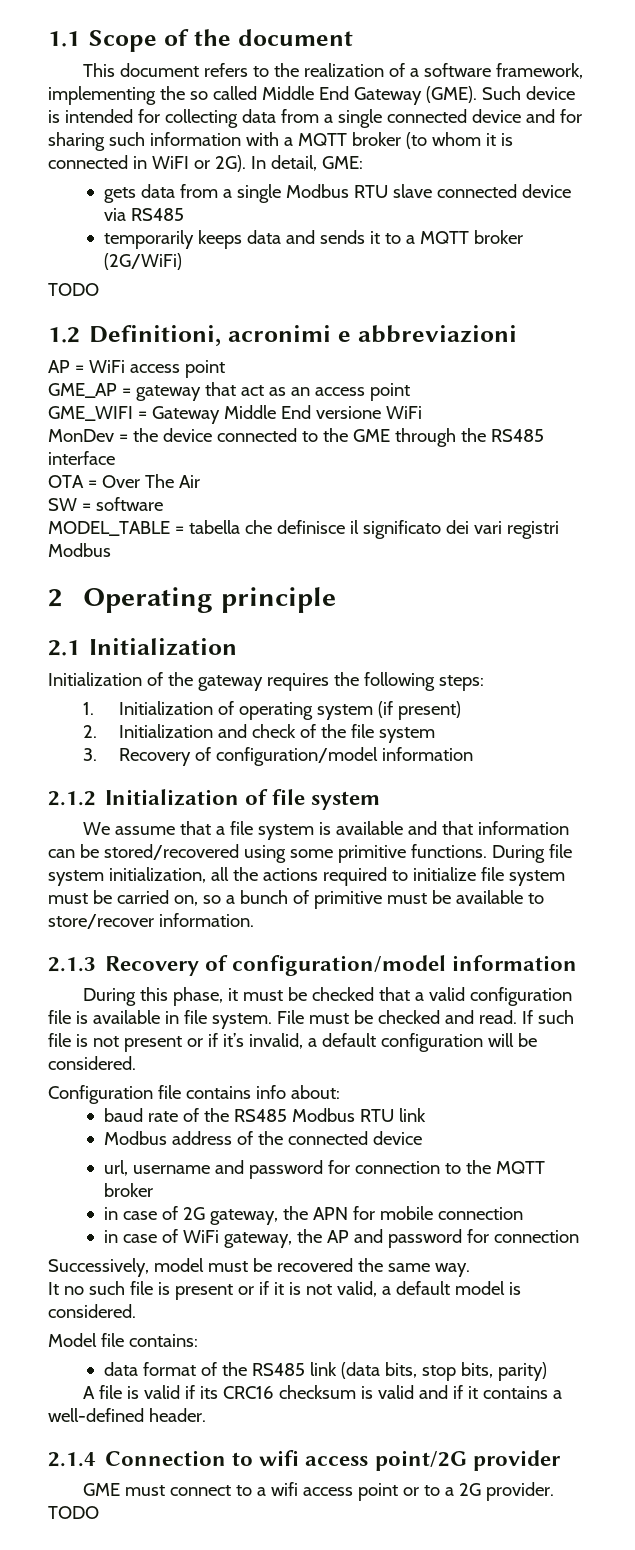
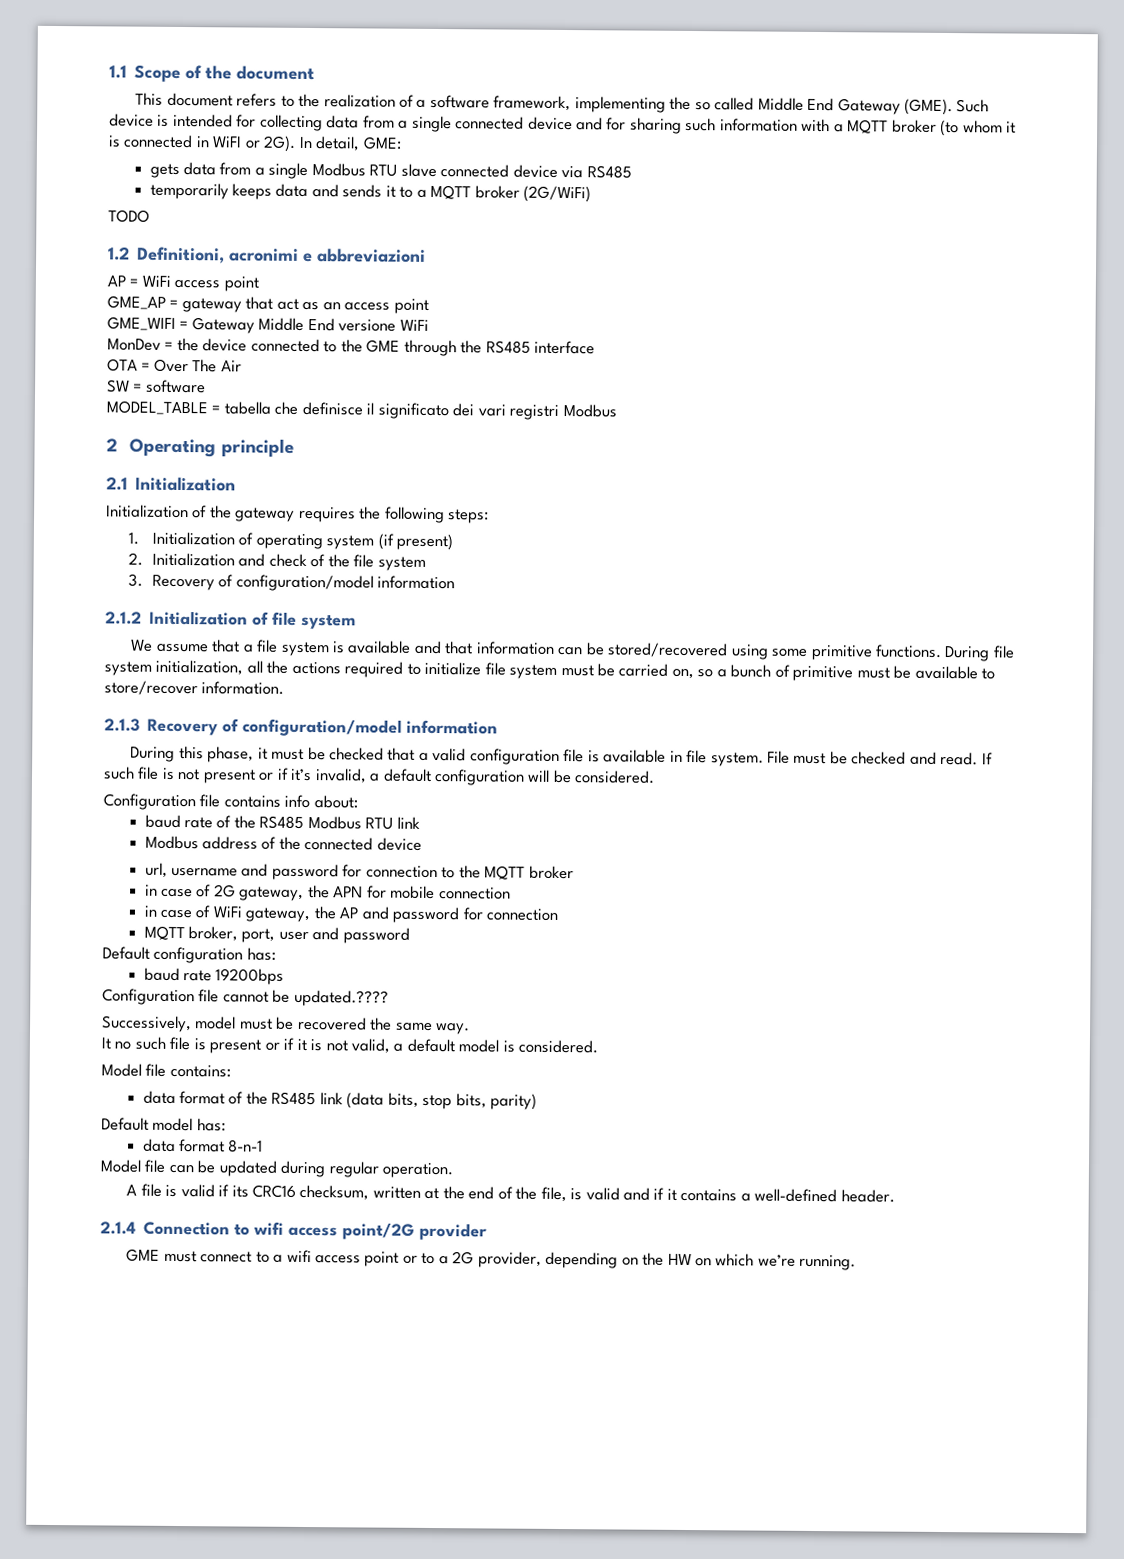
+ MQTT broker, port, user and password
+ Default configuration has:
+ baud rate 19200bps
+ Configuration file cannot be updated.????
+ Default model has:
+ data format 8-n-1
+ Model file can be updated during regular operation.
- A file is valid if its CRC16 checksum is valid and if it contains a well-defined header.
+ A file is valid if its CRC16 checksum, written at the end of the file, is valid and if it contains a well-defined header.
- GME must connect to a wifi access point or to a 2G provider. TODO
+ GME must connect to a wifi access point or to a 2G provider, depending on the HW on which we’re running.

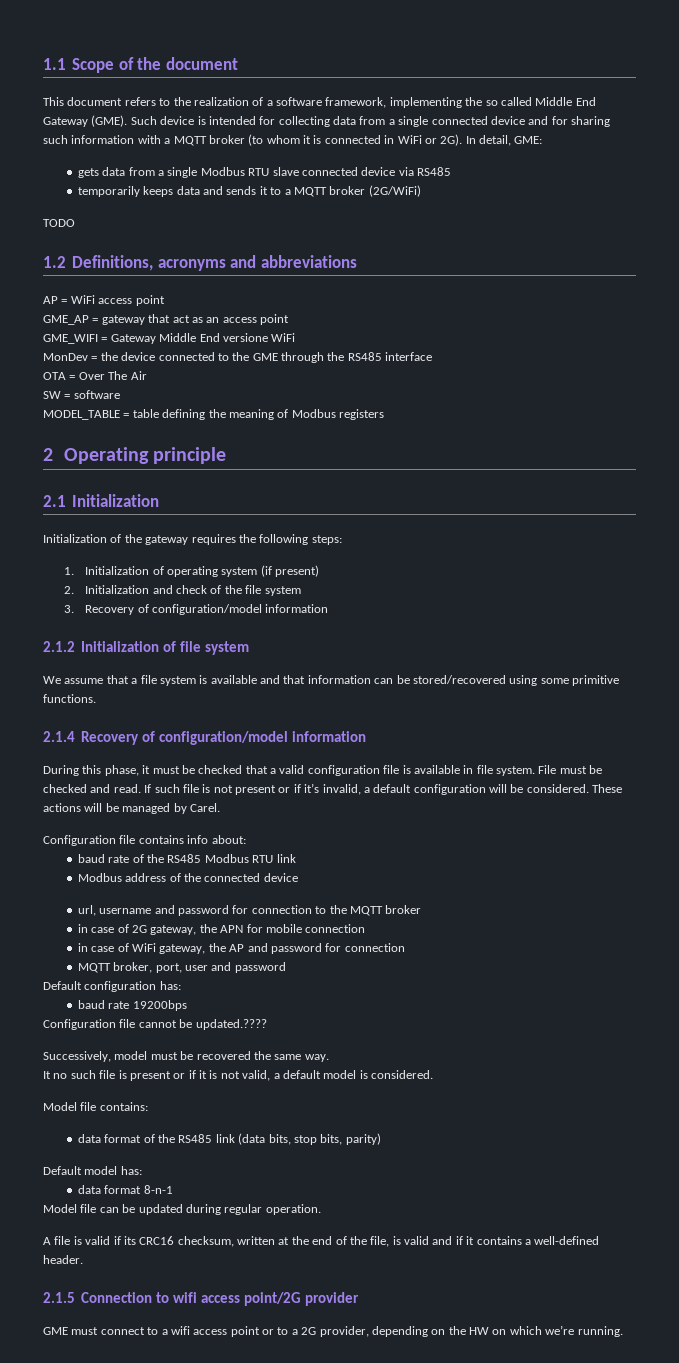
- Such device is intended for collecting data from a single connected device and for sharing such information with a MQTT broker (to whom it is connected in WiFI or 2G).
+ Such device is intended for collecting data from a single connected device and for sharing such information with a MQTT broker (to whom it is connected in WiFi or 2G).
- 1.2 Definitioni, acronimi e abbreviazioni
+ 1.2 Definitions, acronyms and abbreviations
- MODEL_TABLE = tabella che definisce il significato dei vari registri Modbus
+ MODEL_TABLE = table defining the meaning of Modbus registers
- We assume that a file system is available and that information can be stored/recovered using some primitive functions. During file system initialization, all the actions required to initialize file system must be carried on, so a bunch of primitive must be available to store/recover information.
- 2.1.3 Recovery of configuration/model information
+ We assume that a file system is available and that information can be stored/recovered using some primitive functions.
+ 2.1.4 Recovery of configuration/model information
+ These actions will be managed by Carel.
- 2.1.4 Connection to wifi access point/2G provider
+ 2.1.5 Connection to wifi access point/2G provider

